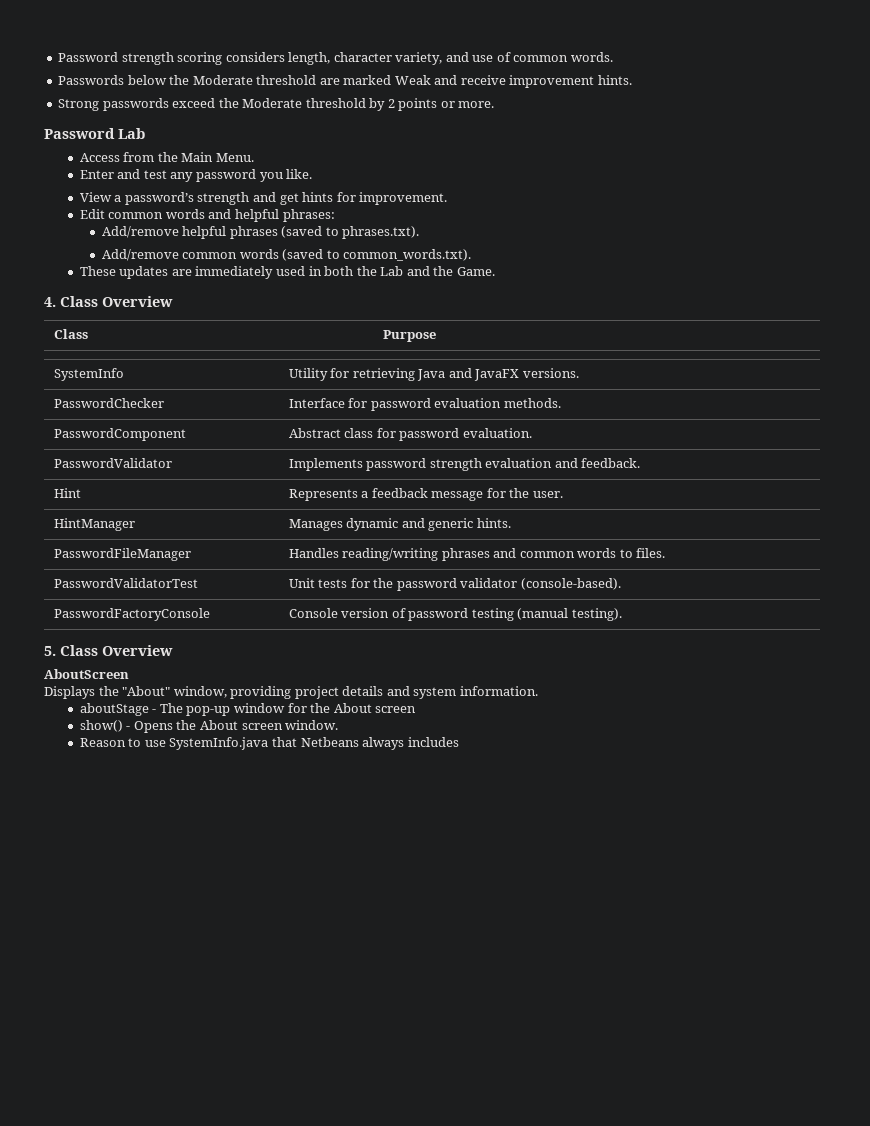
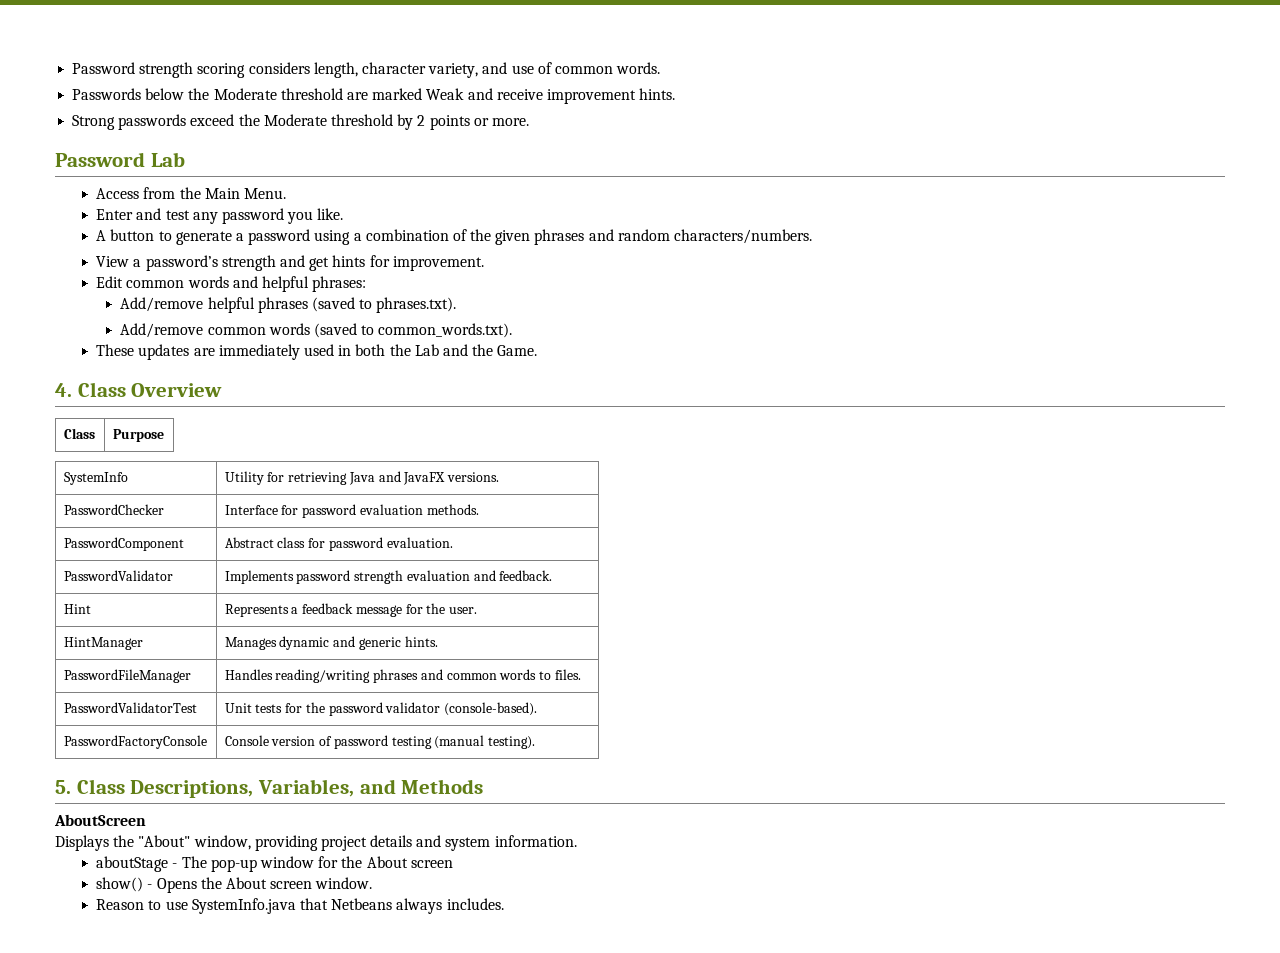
+ A button to generate a password using a combination of the given phrases and random characters/numbers.
- 5. Class Overview
+ 5. Class Descriptions, Variables, and Methods
- Reason to use SystemInfo.java that Netbeans always includes
+ Reason to use SystemInfo.java that Netbeans always includes.

